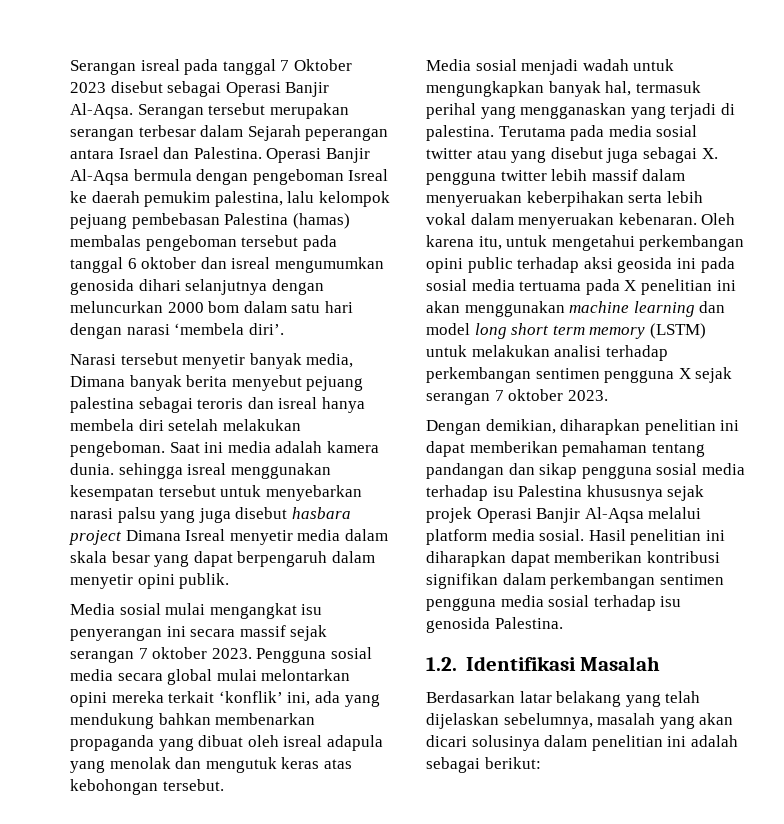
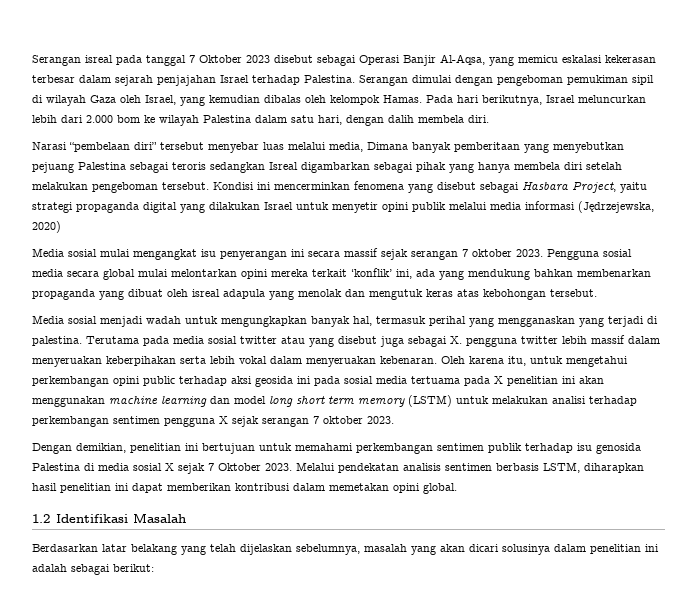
- Serangan isreal pada tanggal 7 Oktober 2023 disebut sebagai Operasi Banjir Al-Aqsa. Serangan tersebut merupakan serangan terbesar dalam Sejarah peperangan antara Israel dan Palestina. Operasi Banjir Al-Aqsa bermula dengan pengeboman Isreal ke daerah pemukim palestina, lalu kelompok pejuang pembebasan Palestina (hamas) membalas pengeboman tersebut pada tanggal 6 oktober dan isreal mengumumkan genosida dihari selanjutnya dengan meluncurkan 2000 bom dalam satu hari dengan narasi ‘membela diri’.
- Narasi tersebut menyetir banyak media, Dimana banyak berita menyebut pejuang palestina sebagai teroris dan isreal hanya membela diri setelah melakukan pengeboman. Saat ini media adalah kamera dunia. sehingga isreal menggunakan kesempatan tersebut untuk menyebarkan narasi palsu yang juga disebut hasbara project Dimana Isreal menyetir media dalam skala besar yang dapat berpengaruh dalam menyetir opini publik.
+ Serangan isreal pada tanggal 7 Oktober 2023 disebut sebagai Operasi Banjir Al-Aqsa, yang memicu eskalasi kekerasan terbesar dalam sejarah penjajahan Israel terhadap Palestina. Serangan dimulai dengan pengeboman pemukiman sipil di wilayah Gaza oleh Israel, yang kemudian dibalas oleh kelompok Hamas. Pada hari berikutnya, Israel meluncurkan lebih dari 2.000 bom ke wilayah Palestina dalam satu hari, dengan dalih membela diri.
+ Narasi “pembelaan diri” tersebut menyebar luas melalui media, Dimana banyak pemberitaan yang menyebutkan pejuang Palestina sebagai teroris sedangkan Isreal digambarkan sebagai pihak yang hanya membela diri setelah melakukan pengeboman tersebut. Kondisi ini mencerminkan fenomena yang disebut sebagai Hasbara Project, yaitu strategi propaganda digital yang dilakukan Israel untuk menyetir opini publik melalui media informasi (Jędrzejewska, 2020)
- Dengan demikian, diharapkan penelitian ini dapat memberikan pemahaman tentang pandangan dan sikap pengguna sosial media terhadap isu Palestina khususnya sejak projek Operasi Banjir Al-Aqsa melalui platform media sosial. Hasil penelitian ini diharapkan dapat memberikan kontribusi signifikan dalam perkembangan sentimen pengguna media sosial terhadap isu genosida Palestina.
- 1.2. Identifikasi Masalah
+ Dengan demikian, penelitian ini bertujuan untuk memahami perkembangan sentimen publik terhadap isu genosida Palestina di media sosial X sejak 7 Oktober 2023. Melalui pendekatan analisis sentimen berbasis LSTM, diharapkan hasil penelitian ini dapat memberikan kontribusi dalam memetakan opini global.
+ 1.2 Identifikasi Masalah

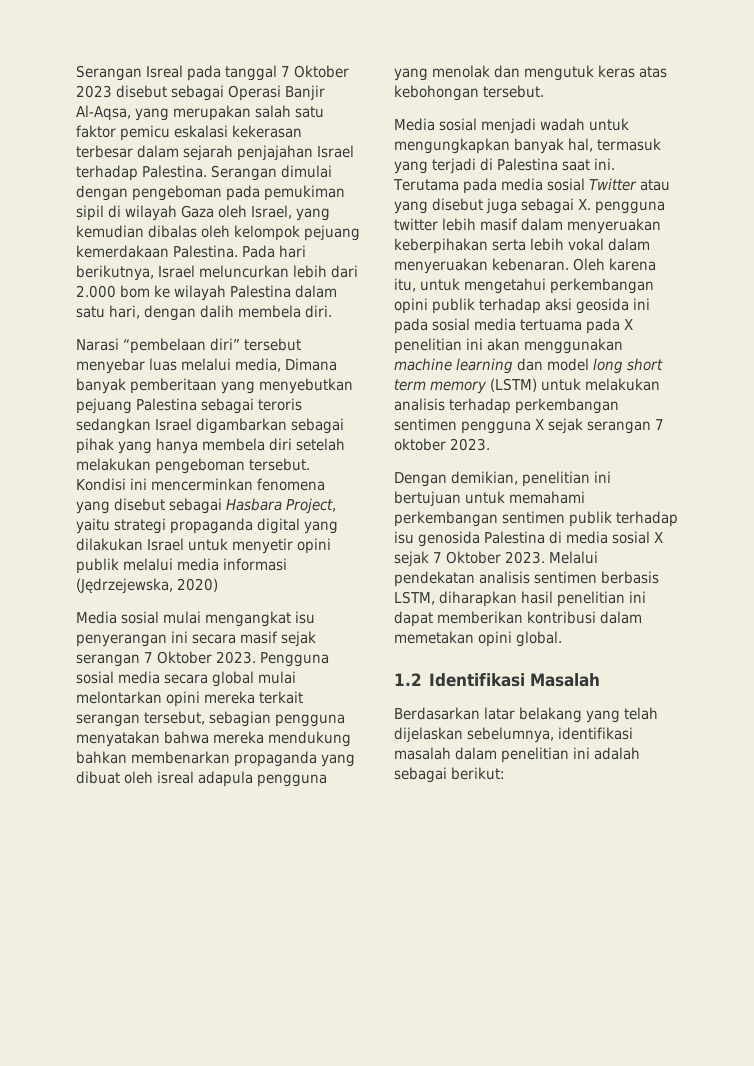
- Serangan isreal pada tanggal 7 Oktober 2023 disebut sebagai Operasi Banjir Al-Aqsa, yang memicu eskalasi kekerasan terbesar dalam sejarah penjajahan Israel terhadap Palestina.
+ Serangan Isreal pada tanggal 7 Oktober 2023 disebut sebagai Operasi Banjir Al-Aqsa, yang merupakan salah satu faktor pemicu eskalasi kekerasan terbesar dalam sejarah penjajahan Israel terhadap Palestina.
- Serangan dimulai dengan pengeboman pemukiman sipil di wilayah Gaza oleh Israel, yang kemudian dibalas oleh kelompok Hamas.
+ Serangan dimulai dengan pengeboman pada pemukiman sipil di wilayah Gaza oleh Israel, yang kemudian dibalas oleh kelompok pejuang kemerdakaan Palestina.
- Narasi “pembelaan diri” tersebut menyebar luas melalui media, Dimana banyak pemberitaan yang menyebutkan pejuang Palestina sebagai teroris sedangkan Isreal digambarkan sebagai pihak yang hanya membela diri setelah melakukan pengeboman tersebut.
+ Narasi “pembelaan diri” tersebut menyebar luas melalui media, Dimana banyak pemberitaan yang menyebutkan pejuang Palestina sebagai teroris sedangkan Israel digambarkan sebagai pihak yang hanya membela diri setelah melakukan pengeboman tersebut.
- Media sosial mulai mengangkat isu penyerangan ini secara massif sejak serangan 7 oktober 2023.
+ Media sosial mulai mengangkat isu penyerangan ini secara masif sejak serangan 7 Oktober 2023.
- Pengguna sosial media secara global mulai melontarkan opini mereka terkait ‘konflik’ ini, ada yang mendukung bahkan membenarkan propaganda yang dibuat oleh isreal adapula yang menolak dan mengutuk keras atas kebohongan tersebut.
+ Pengguna sosial media secara global mulai melontarkan opini mereka terkait serangan tersebut, sebagian pengguna menyatakan bahwa mereka mendukung bahkan membenarkan propaganda yang dibuat oleh isreal adapula pengguna yang menolak dan mengutuk keras atas kebohongan tersebut.
- Media sosial menjadi wadah untuk mengungkapkan banyak hal, termasuk perihal yang mengganaskan yang terjadi di palestina.
+ Media sosial menjadi wadah untuk mengungkapkan banyak hal, termasuk yang terjadi di Palestina saat ini.
- Terutama pada media sosial twitter atau yang disebut juga sebagai X. pengguna twitter lebih massif dalam menyeruakan keberpihakan serta lebih vokal dalam menyeruakan kebenaran.
+ Terutama pada media sosial Twitter atau yang disebut juga sebagai X. pengguna twitter lebih masif dalam menyeruakan keberpihakan serta lebih vokal dalam menyeruakan kebenaran.
- Oleh karena itu, untuk mengetahui perkembangan opini public terhadap aksi geosida ini pada sosial media tertuama pada X penelitian ini akan menggunakan machine learning dan model long short term memory (LSTM) untuk melakukan analisi terhadap perkembangan sentimen pengguna X sejak serangan 7 oktober 2023.
+ Oleh karena itu, untuk mengetahui perkembangan opini publik terhadap aksi geosida ini pada sosial media tertuama pada X penelitian ini akan menggunakan machine learning dan model long short term memory (LSTM) untuk melakukan analisis terhadap perkembangan sentimen pengguna X sejak serangan 7 oktober 2023.
- Berdasarkan latar belakang yang telah dijelaskan sebelumnya, masalah yang akan dicari solusinya dalam penelitian ini adalah sebagai berikut:
+ Berdasarkan latar belakang yang telah dijelaskan sebelumnya, identifikasi masalah dalam penelitian ini adalah sebagai berikut:

